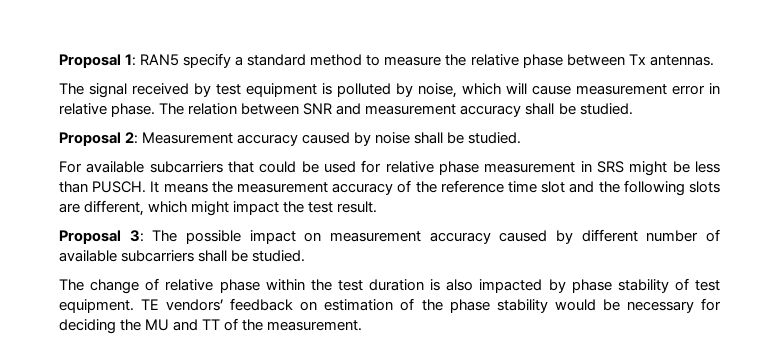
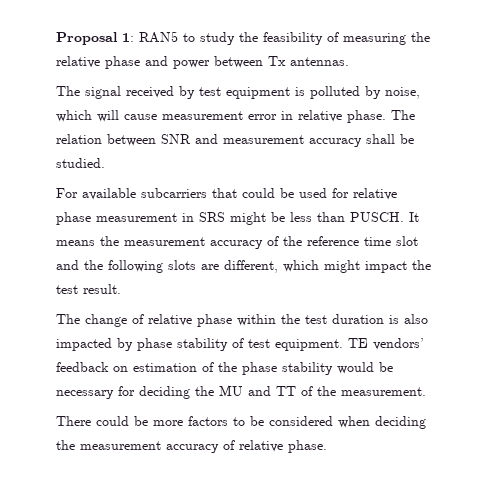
- Proposal 1: RAN5 specify a standard method to measure the relative phase between Tx antennas.
+ Proposal 1: RAN5 to study the feasibility of measuring the relative phase and power between Tx antennas.
- Proposal 2: Measurement accuracy caused by noise shall be studied.
- Proposal 3: The possible impact on measurement accuracy caused by different number of available subcarriers shall be studied.
+ There could be more factors to be considered when deciding the measurement accuracy of relative phase.

